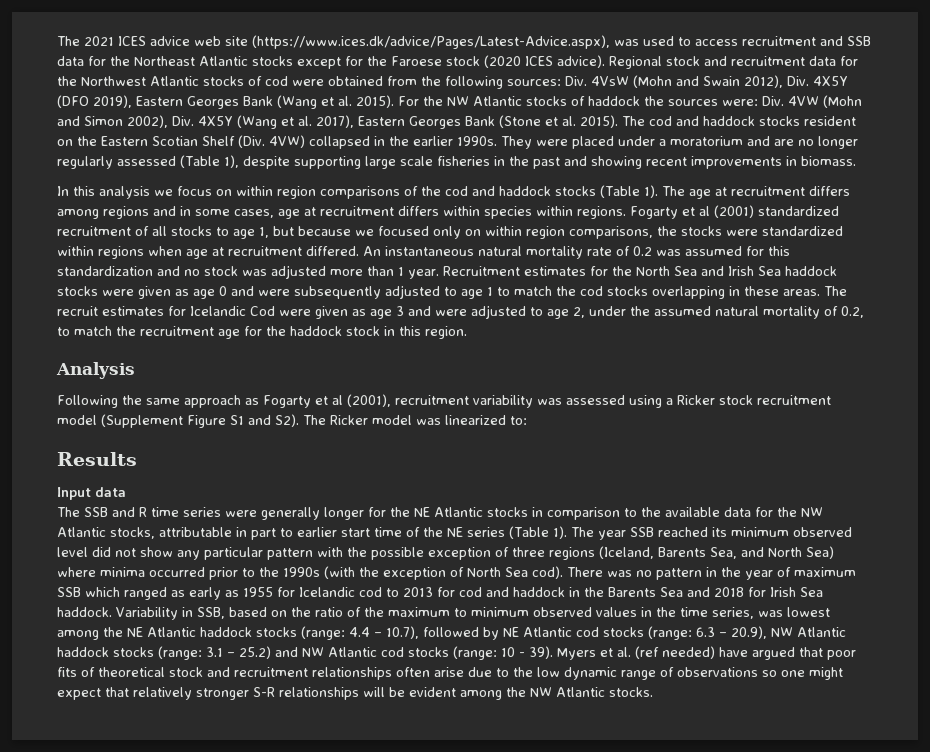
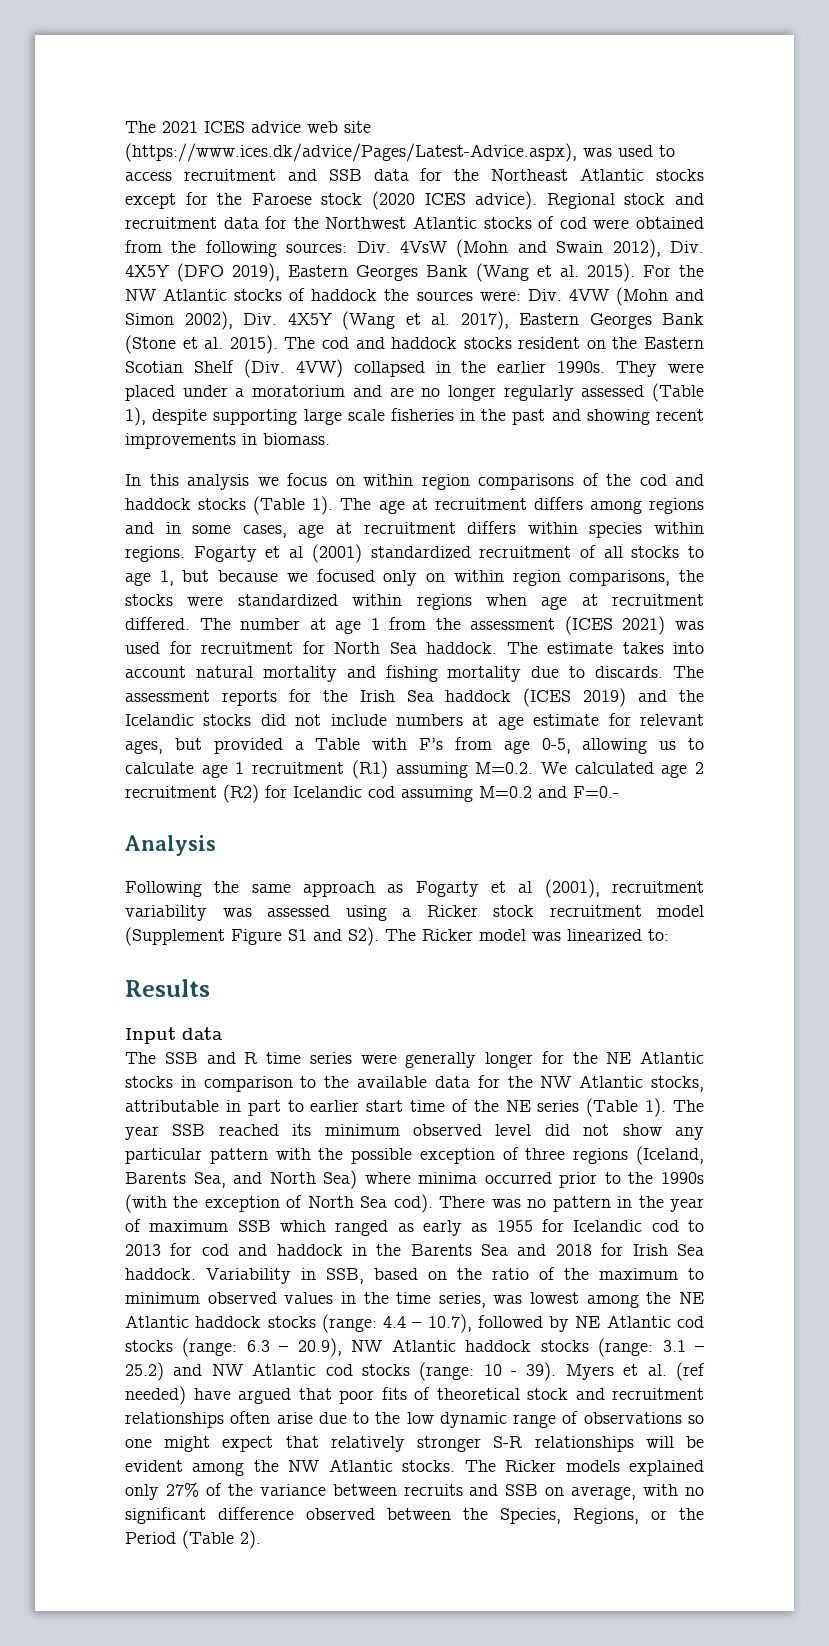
- An instantaneous natural mortality rate of 0.2 was assumed for this standardization and no stock was adjusted more than 1 year. Recruitment estimates for the North Sea and Irish Sea haddock stocks were given as age 0 and were subsequently adjusted to age 1 to match the cod stocks overlapping in these areas. The recruit estimates for Icelandic Cod were given as age 3 and were adjusted to age 2, under the assumed natural mortality of 0.2, to match the recruitment age for the haddock stock in this region.
+ The number at age 1 from the assessment (ICES 2021) was used for recruitment for North Sea haddock. The estimate takes into account natural mortality and fishing mortality due to discards. The assessment reports for the Irish Sea haddock (ICES 2019) and the Icelandic stocks did not include numbers at age estimate for relevant ages, but provided a Table with F’s from age 0-5, allowing us to calculate age 1 recruitment (R1) assuming M=0.2. We calculated age 2 recruitment (R2) for Icelandic cod assuming M=0.2 and F=0.-
+ The Ricker models explained only 27% of the variance between recruits and SSB on average, with no significant difference observed between the Species, Regions, or the Period (Table 2).

